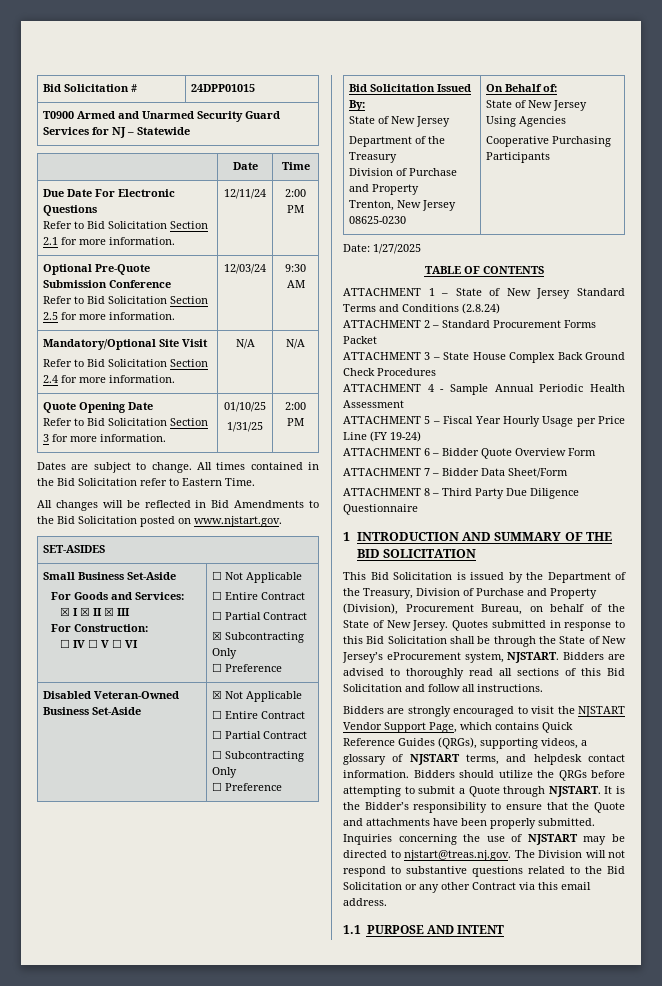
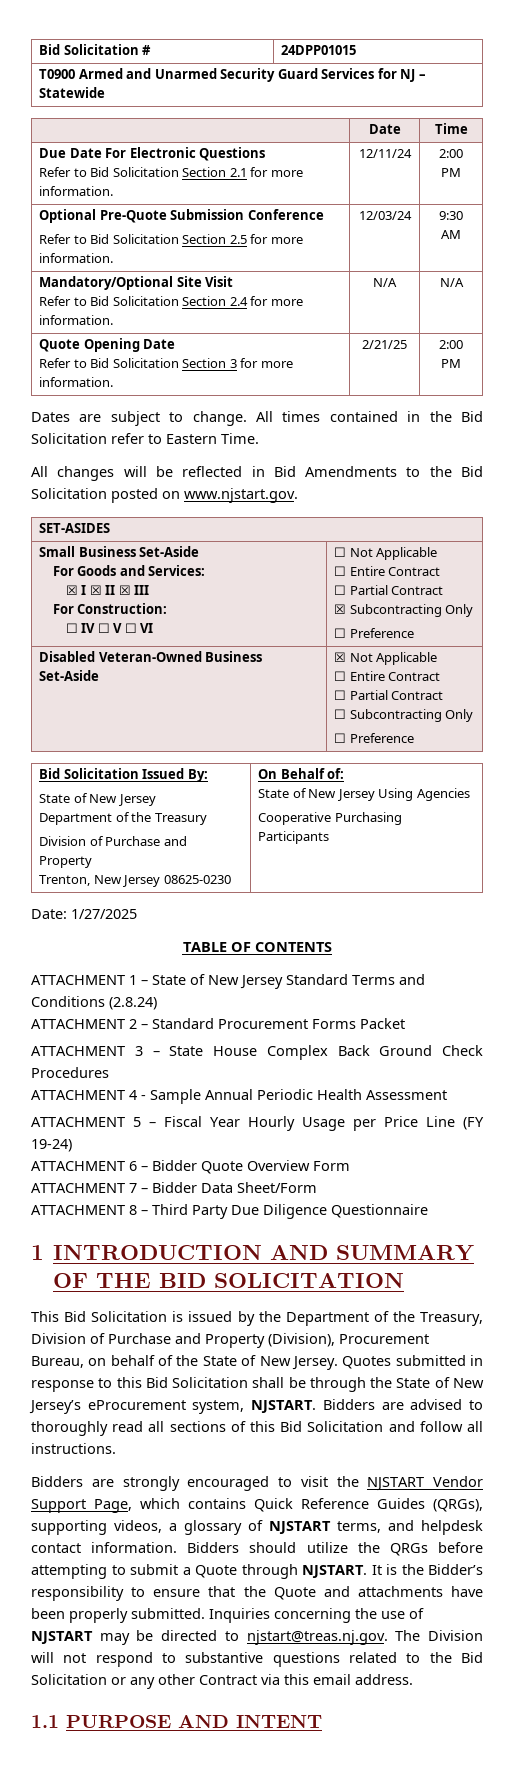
  Quote Opening Date
- Refer to Bid Solicitation Section 3 for more information. | 01/10/25
- 1/31/25 | 2:00 PM
+ Refer to Bid Solicitation Section 3 for more information. | 2/21/25 | 2:00 PM

